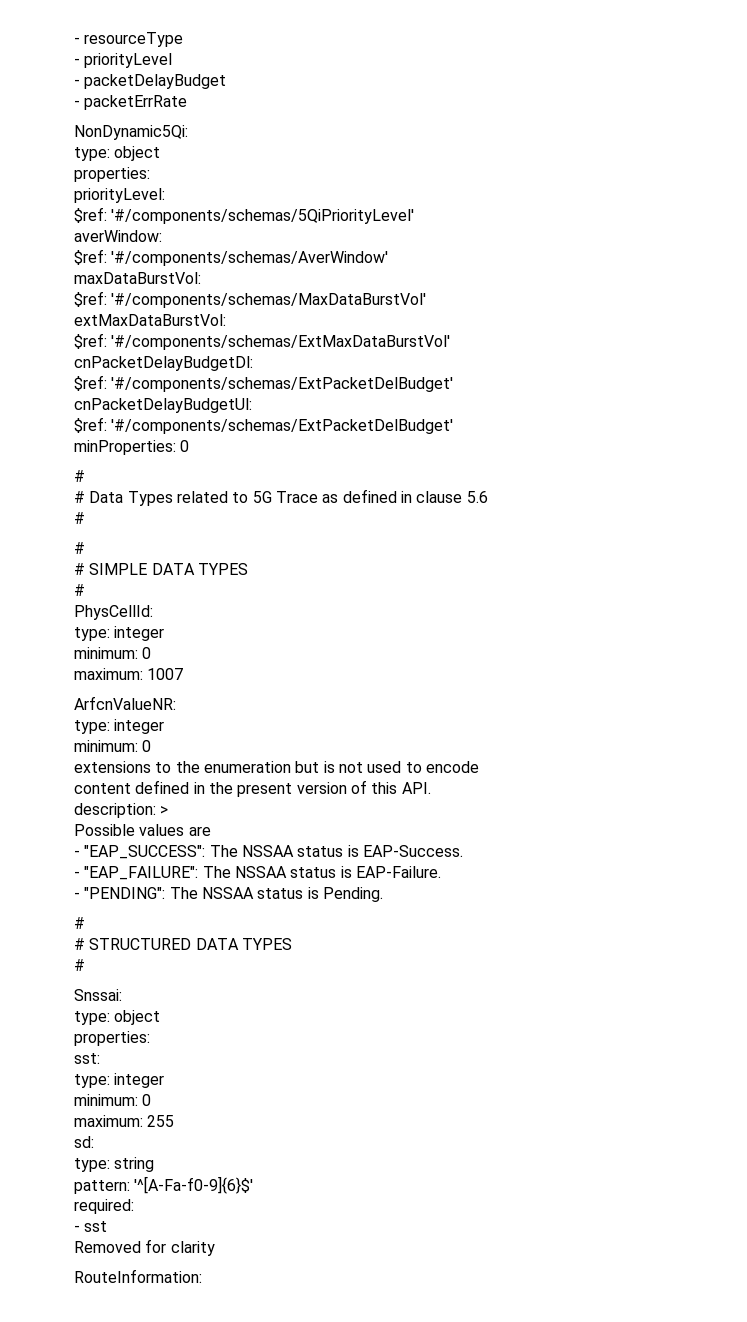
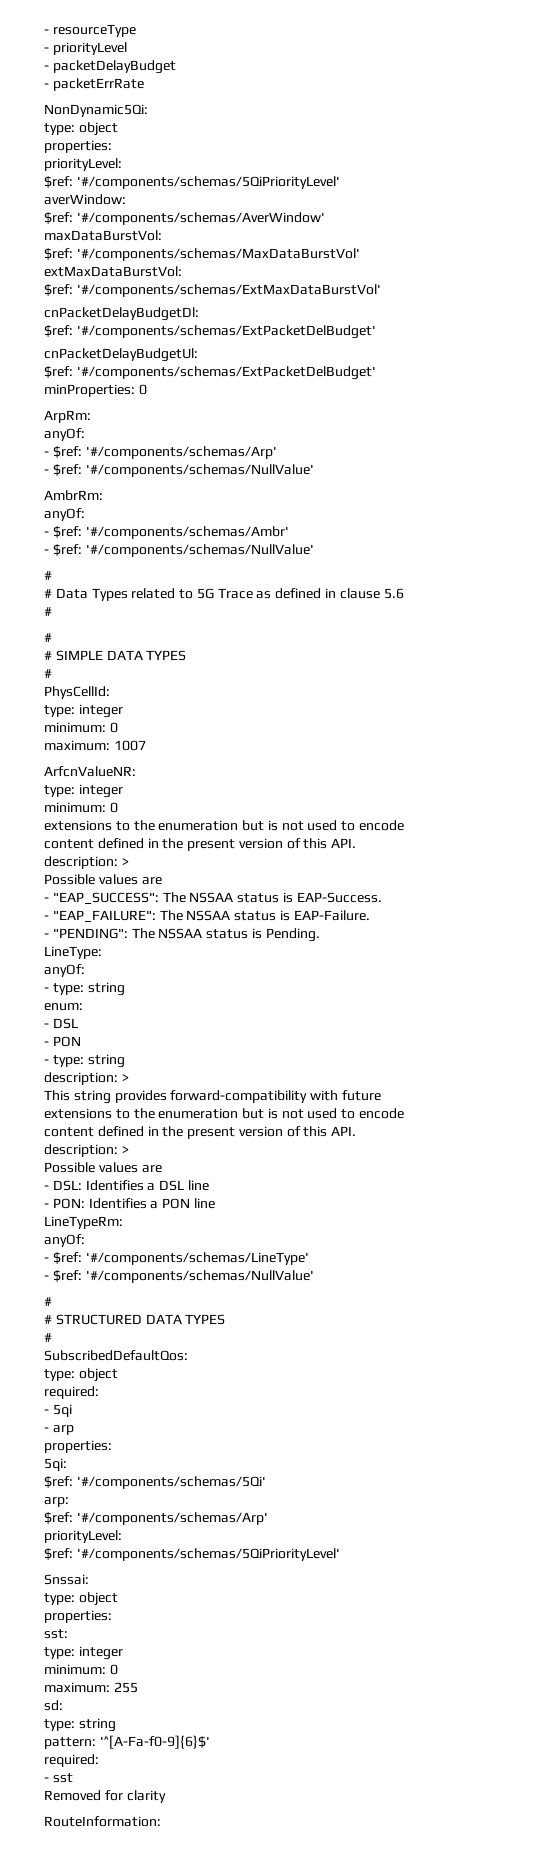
+ ArpRm:
+ anyOf:
+ - $ref: '#/components/schemas/Arp'
+ - $ref: '#/components/schemas/NullValue'
+ AmbrRm:
+ anyOf:
+ - $ref: '#/components/schemas/Ambr'
+ - $ref: '#/components/schemas/NullValue'
+ LineType:
+ anyOf:
+ - type: string
+ enum:
+ - DSL
+ - PON
+ - type: string
+ description: >
+ This string provides forward-compatibility with future
+ extensions to the enumeration but is not used to encode
+ content defined in the present version of this API.
+ description: >
+ Possible values are
+ - DSL: Identifies a DSL line
+ - PON: Identifies a PON line
+ LineTypeRm:
+ anyOf:
+ - $ref: '#/components/schemas/LineType'
+ - $ref: '#/components/schemas/NullValue'
+ SubscribedDefaultQos:
+ type: object
+ required:
+ - 5qi
+ - arp
+ properties:
+ 5qi:
+ $ref: '#/components/schemas/5Qi'
+ arp:
+ $ref: '#/components/schemas/Arp'
+ priorityLevel:
+ $ref: '#/components/schemas/5QiPriorityLevel'

